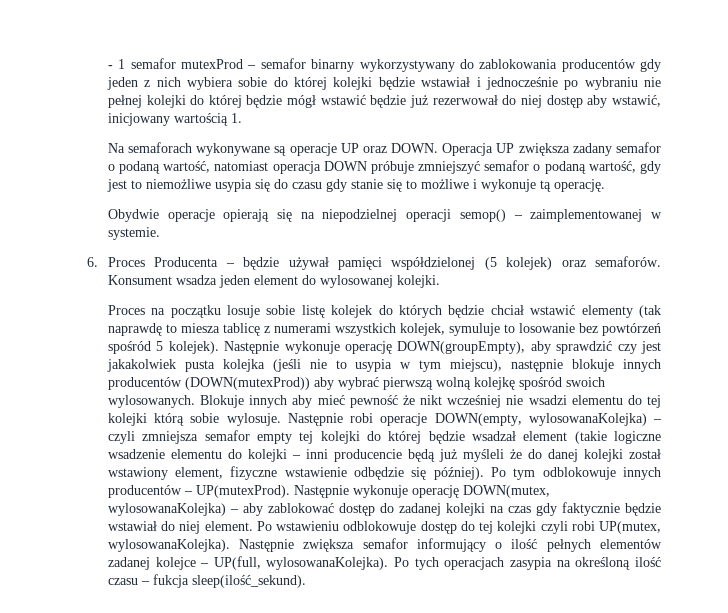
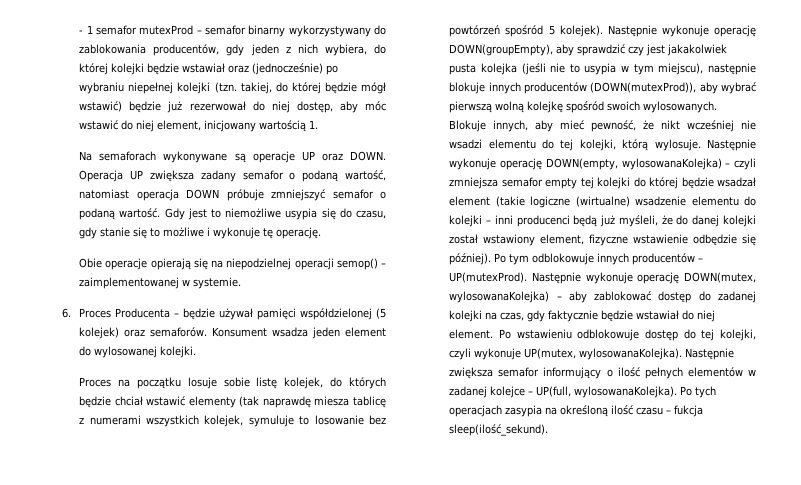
- - 1 semafor mutexProd – semafor binarny wykorzystywany do zablokowania producentów gdy jeden z nich wybiera sobie do której kolejki będzie wstawiał i jednocześnie po wybraniu nie pełnej kolejki do której będzie mógł wstawić będzie już rezerwował do niej dostęp aby wstawić, inicjowany wartością 1.
+ - 1 semafor mutexProd – semafor binarny wykorzystywany do zablokowania producentów, gdy jeden z nich wybiera, do której kolejki będzie wstawiał oraz (jednocześnie) po wybraniu niepełnej kolejki (tzn. takiej, do której będzie mógł wstawić) będzie już rezerwował do niej dostęp, aby móc wstawić do niej element, inicjowany wartością 1.
- Operacja UP zwiększa zadany semafor o podaną wartość, natomiast operacja DOWN próbuje zmniejszyć semafor o podaną wartość, gdy jest to niemożliwe usypia się do czasu gdy stanie się to możliwe i wykonuje tą operację.
+ Operacja UP zwiększa zadany semafor o podaną wartość, natomiast operacja DOWN próbuje zmniejszyć semafor o podaną wartość. Gdy jest to niemożliwe usypia się do czasu, gdy stanie się to możliwe i wykonuje tę operację.
- Obydwie operacje opierają się na niepodzielnej operacji semop() – zaimplementowanej w systemie.
+ Obie operacje opierają się na niepodzielnej operacji semop() – zaimplementowanej w systemie.
- Proces na początku losuje sobie listę kolejek do których będzie chciał wstawić elementy (tak naprawdę to miesza tablicę z numerami wszystkich kolejek, symuluje to losowanie bez powtórzeń spośród 5 kolejek).
+ Proces na początku losuje sobie listę kolejek, do których będzie chciał wstawić elementy (tak naprawdę miesza tablicę z numerami wszystkich kolejek, symuluje to losowanie bez powtórzeń spośród 5 kolejek).
- Następnie wykonuje operację DOWN(groupEmpty), aby sprawdzić czy jest jakakolwiek pusta kolejka (jeśli nie to usypia w tym miejscu), następnie blokuje innych producentów (DOWN(mutexProd)) aby wybrać pierwszą wolną kolejkę spośród swoich wylosowanych.
+ Następnie wykonuje operację DOWN(groupEmpty), aby sprawdzić czy jest jakakolwiek pusta kolejka (jeśli nie to usypia w tym miejscu), następnie blokuje innych producentów (DOWN(mutexProd)), aby wybrać pierwszą wolną kolejkę spośród swoich wylosowanych.
- Blokuje innych aby mieć pewność że nikt wcześniej nie wsadzi elementu do tej kolejki którą sobie wylosuje. Następnie robi operacje DOWN(empty, wylosowanaKolejka) – czyli zmniejsza semafor empty tej kolejki do której będzie wsadzał element (takie logiczne wsadzenie elementu do kolejki – inni producencie będą już myśleli że do danej kolejki został wstawiony element, fizyczne wstawienie odbędzie się później).
+ Blokuje innych, aby mieć pewność, że nikt wcześniej nie wsadzi elementu do tej kolejki, którą wylosuje. Następnie wykonuje operację DOWN(empty, wylosowanaKolejka) – czyli zmniejsza semafor empty tej kolejki do której będzie wsadzał element (takie logiczne (wirtualne) wsadzenie elementu do kolejki – inni producenci będą już myśleli, że do danej kolejki został wstawiony element, fizyczne wstawienie odbędzie się później).
- Następnie wykonuje operację DOWN(mutex, wylosowanaKolejka) – aby zablokować dostęp do zadanej kolejki na czas gdy faktycznie będzie wstawiał do niej element.
+ Następnie wykonuje operację DOWN(mutex, wylosowanaKolejka) – aby zablokować dostęp do zadanej kolejki na czas, gdy faktycznie będzie wstawiał do niej element.
- Po wstawieniu odblokowuje dostęp do tej kolejki czyli robi UP(mutex, wylosowanaKolejka).
+ Po wstawieniu odblokowuje dostęp do tej kolejki, czyli wykonuje UP(mutex, wylosowanaKolejka).
- Następnie zwiększa semafor informujący o ilość pełnych elementów zadanej kolejce – UP(full, wylosowanaKolejka).
+ Następnie zwiększa semafor informujący o ilość pełnych elementów w zadanej kolejce – UP(full, wylosowanaKolejka).

